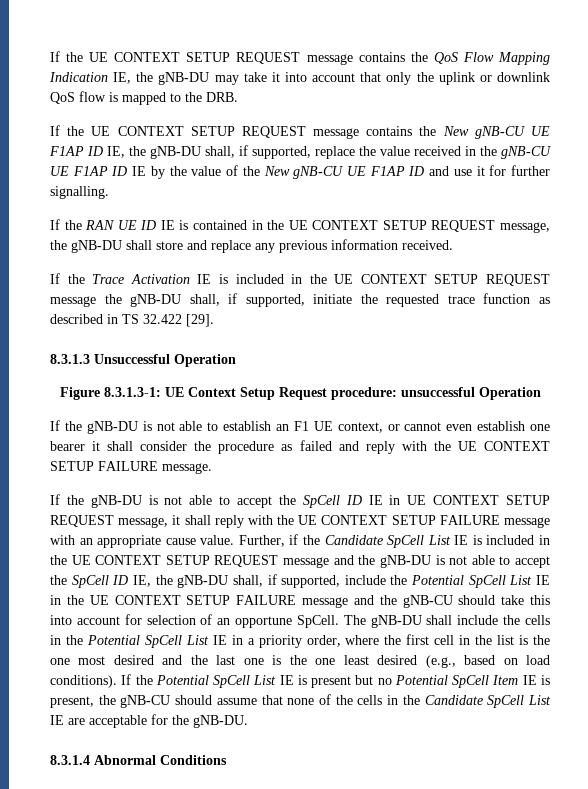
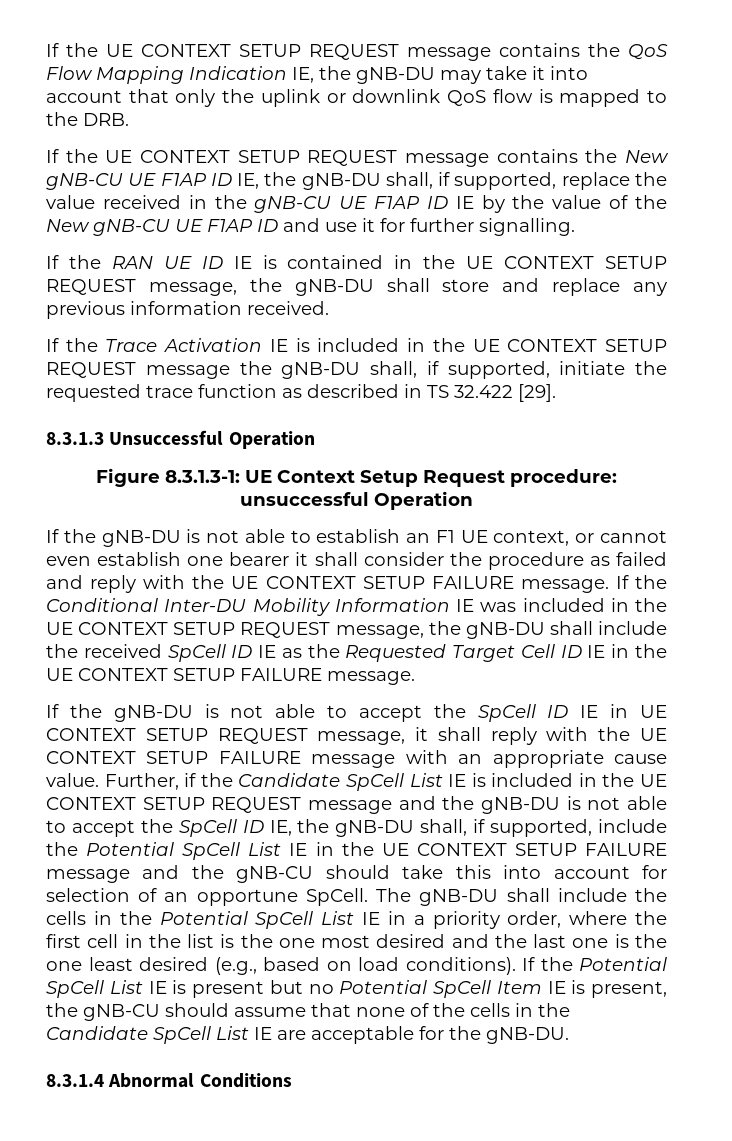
+ If the Conditional Inter-DU Mobility Information IE was included in the UE CONTEXT SETUP REQUEST message, the gNB-DU shall include the received SpCell ID IE as the Requested Target Cell ID IE in the UE CONTEXT SETUP FAILURE message.

